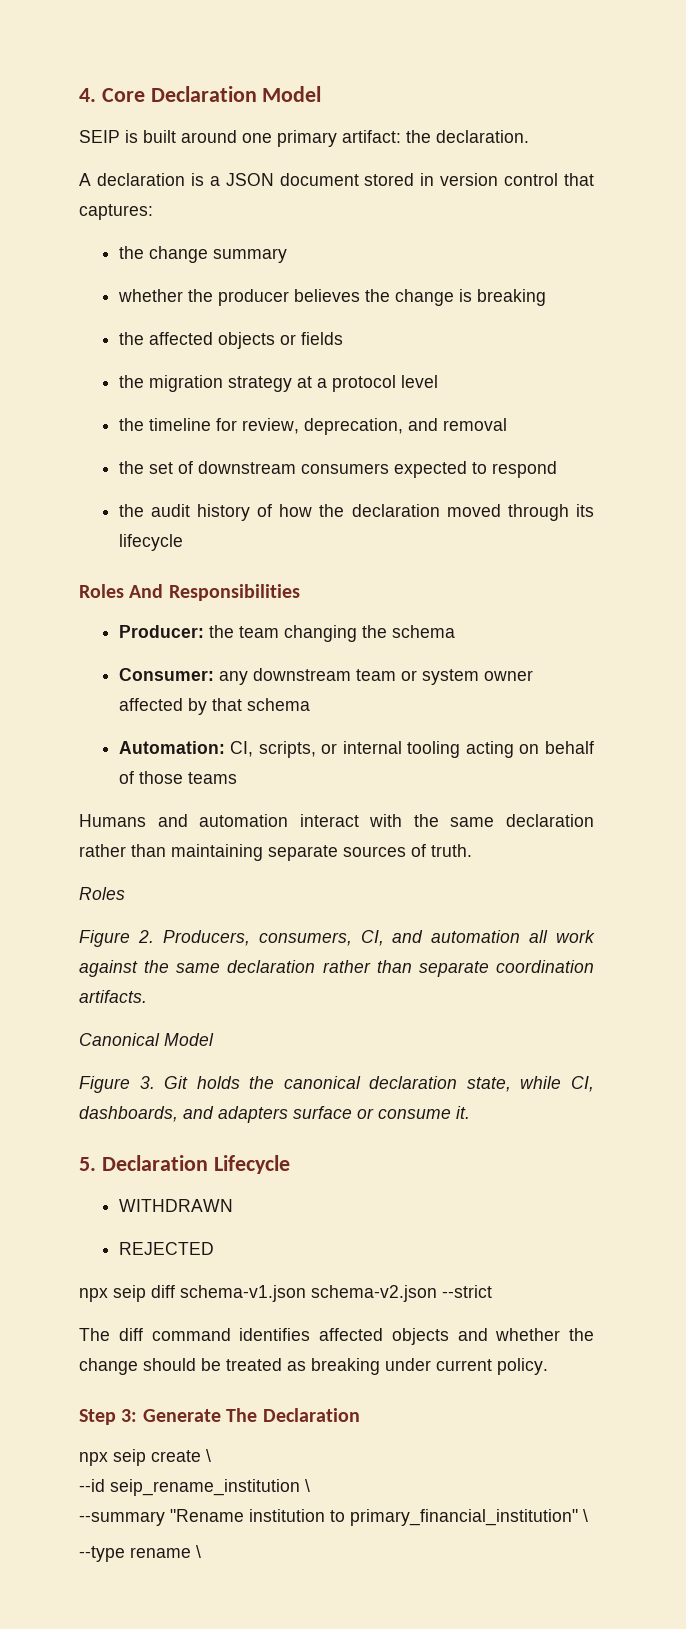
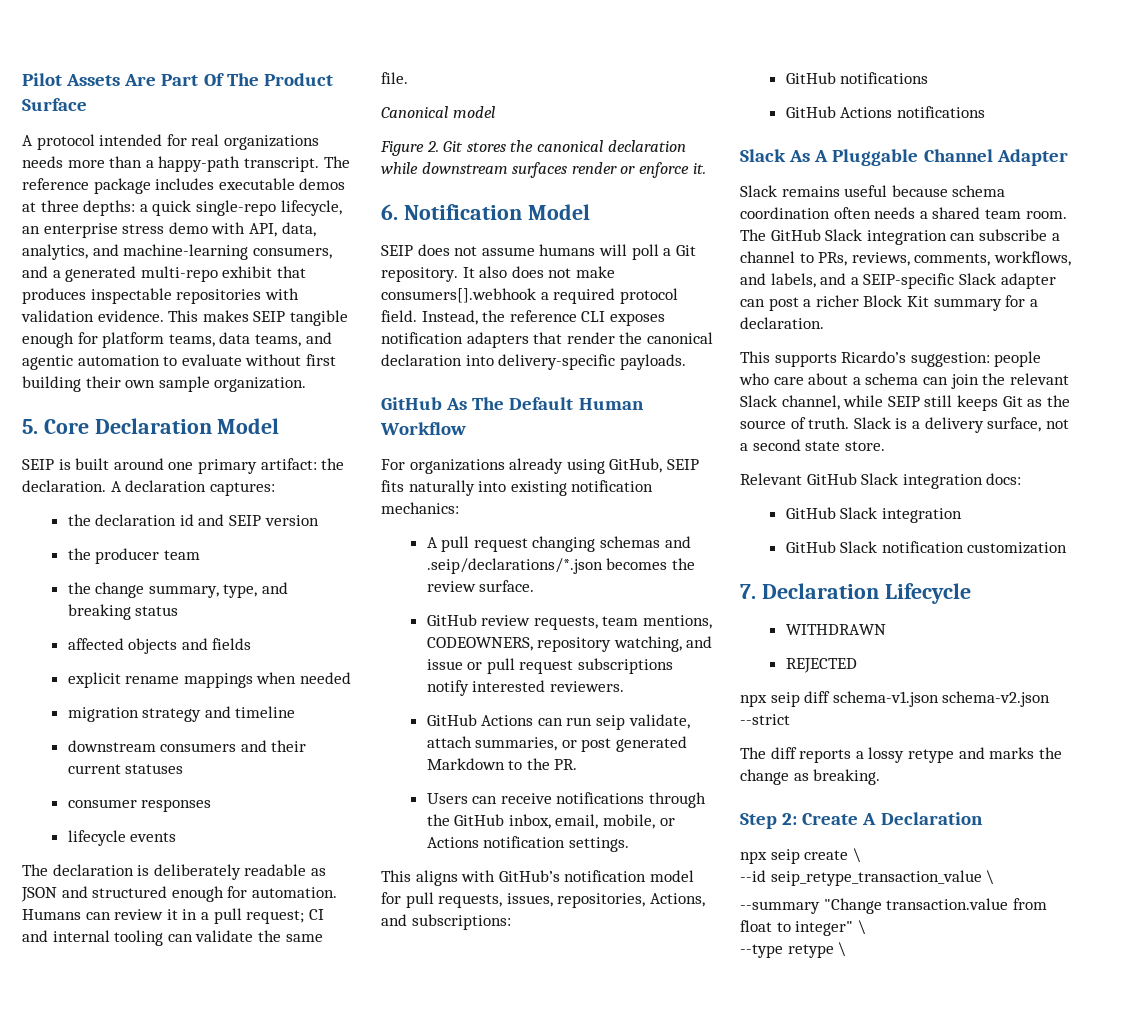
- 4. Core Declaration Model
+ Pilot Assets Are Part Of The Product Surface
+ A protocol intended for real organizations needs more than a happy-path transcript. The reference package includes executable demos at three depths: a quick single-repo lifecycle, an enterprise stress demo with API, data, analytics, and machine-learning consumers, and a generated multi-repo exhibit that produces inspectable repositories with validation evidence. This makes SEIP tangible enough for platform teams, data teams, and agentic automation to evaluate without first building their own sample organization.
+ 5. Core Declaration Model
- SEIP is built around one primary artifact: the declaration.
- A declaration is a JSON document stored in version control that captures:
- the change summary
- whether the producer believes the change is breaking
- the affected objects or fields
+ SEIP is built around one primary artifact: the declaration. A declaration captures:
+ the declaration id and SEIP version
+ the producer team
+ the change summary, type, and breaking status
+ affected objects and fields
- the migration strategy at a protocol level
- the timeline for review, deprecation, and removal
- the set of downstream consumers expected to respond
- the audit history of how the declaration moved through its lifecycle
- Roles And Responsibilities
- Producer: the team changing the schema
- Consumer: any downstream team or system owner affected by that schema
- Automation: CI, scripts, or internal tooling acting on behalf of those teams
- Humans and automation interact with the same declaration rather than maintaining separate sources of truth.
- Roles
- Figure 2. Producers, consumers, CI, and automation all work against the same declaration rather than separate coordination artifacts.
- Canonical Model
- Figure 3. Git holds the canonical declaration state, while CI, dashboards, and adapters surface or consume it.
- 5. Declaration Lifecycle
+ explicit rename mappings when needed
+ migration strategy and timeline
+ downstream consumers and their current statuses
+ consumer responses
+ lifecycle events
+ The declaration is deliberately readable as JSON and structured enough for automation. Humans can review it in a pull request; CI and internal tooling can validate the same file.
+ Canonical model
+ Figure 2. Git stores the canonical declaration while downstream surfaces render or enforce it.
+ 6. Notification Model
+ SEIP does not assume humans will poll a Git repository. It also does not make consumers[].webhook a required protocol field. Instead, the reference CLI exposes notification adapters that render the canonical declaration into delivery-specific payloads.
+ GitHub As The Default Human Workflow
+ For organizations already using GitHub, SEIP fits naturally into existing notification mechanics:
+ A pull request changing schemas and .seip/declarations/*.json becomes the review surface.
+ GitHub review requests, team mentions, CODEOWNERS, repository watching, and issue or pull request subscriptions notify interested reviewers.
+ GitHub Actions can run seip validate, attach summaries, or post generated Markdown to the PR.
+ Users can receive notifications through the GitHub inbox, email, mobile, or Actions notification settings.
+ This aligns with GitHub’s notification model for pull requests, issues, repositories, Actions, and subscriptions:
+ GitHub notifications
+ GitHub Actions notifications
+ Slack As A Pluggable Channel Adapter
+ Slack remains useful because schema coordination often needs a shared team room. The GitHub Slack integration can subscribe a channel to PRs, reviews, comments, workflows, and labels, and a SEIP-specific Slack adapter can post a richer Block Kit summary for a declaration.
+ This supports Ricardo’s suggestion: people who care about a schema can join the relevant Slack channel, while SEIP still keeps Git as the source of truth. Slack is a delivery surface, not a second state store.
+ Relevant GitHub Slack integration docs:
+ GitHub Slack integration
+ GitHub Slack notification customization
+ 7. Declaration Lifecycle
- The diff command identifies affected objects and whether the change should be treated as breaking under current policy.
- Step 3: Generate The Declaration
+ The diff reports a lossy retype and marks the change as breaking.
+ Step 2: Create A Declaration
- --id seip_rename_institution \
+ --id seip_retype_transaction_value \
- --summary "Rename institution to primary_financial_institution" \
+ --summary "Change transaction.value from float to integer" \
- --type rename \
+ --type retype \

